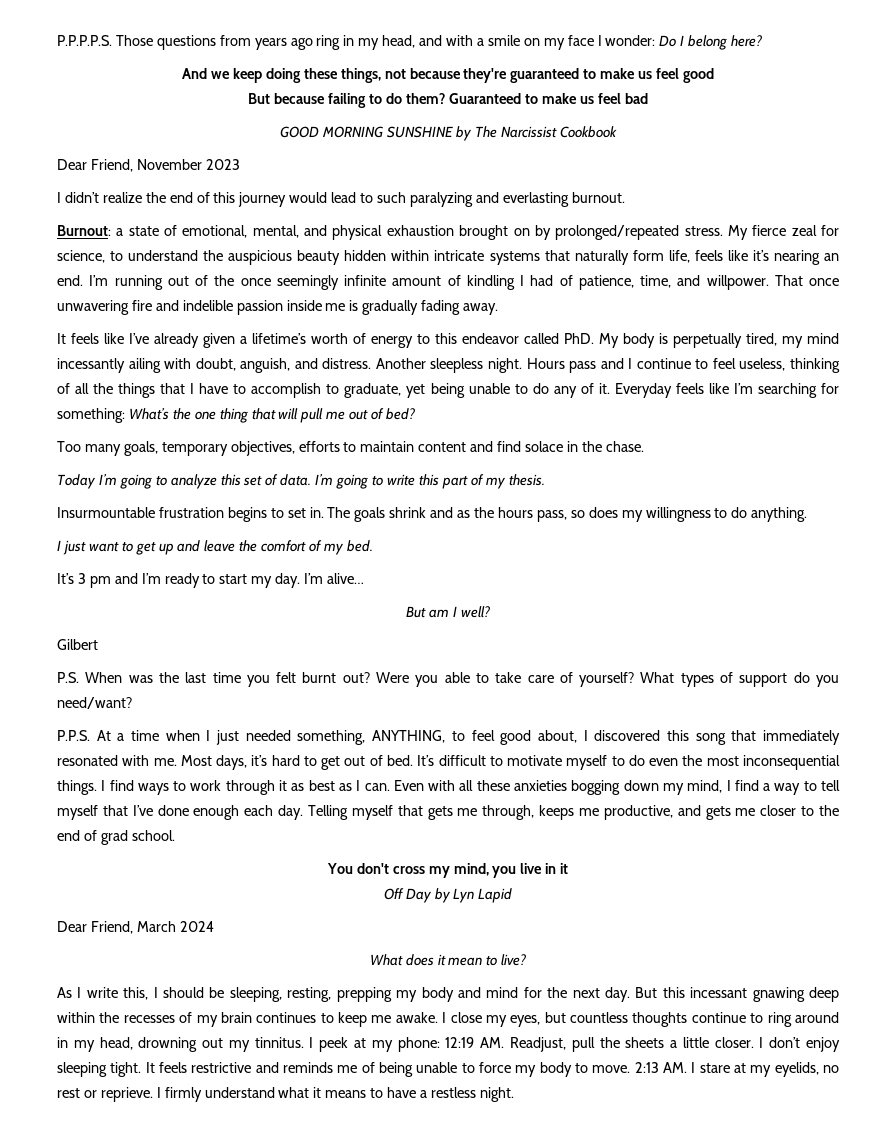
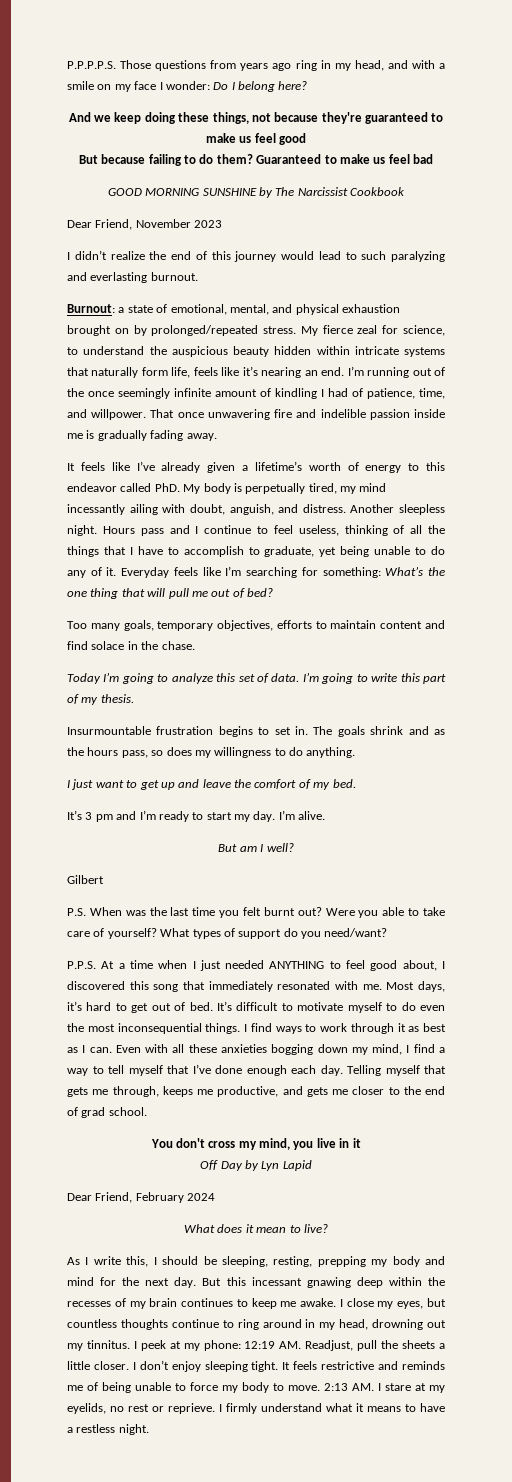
- I’m alive…
+ I’m alive.
- P.P.S. At a time when I just needed something, ANYTHING, to feel good about, I discovered this song that immediately resonated with me.
+ P.P.S. At a time when I just needed ANYTHING to feel good about, I discovered this song that immediately resonated with me.
- Dear Friend, March 2024
+ Dear Friend, February 2024

